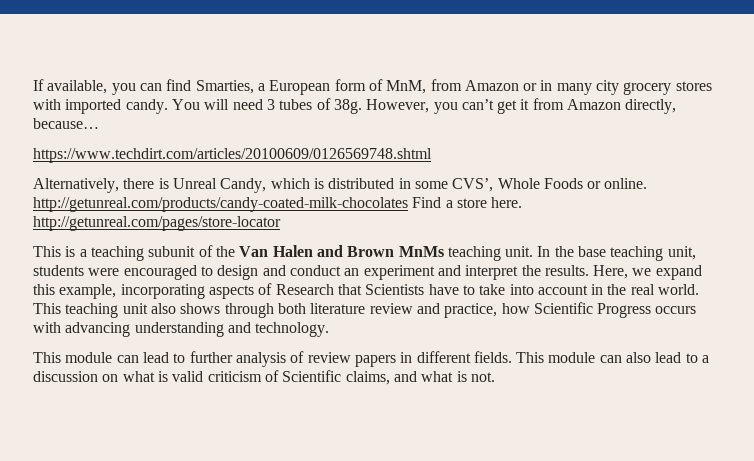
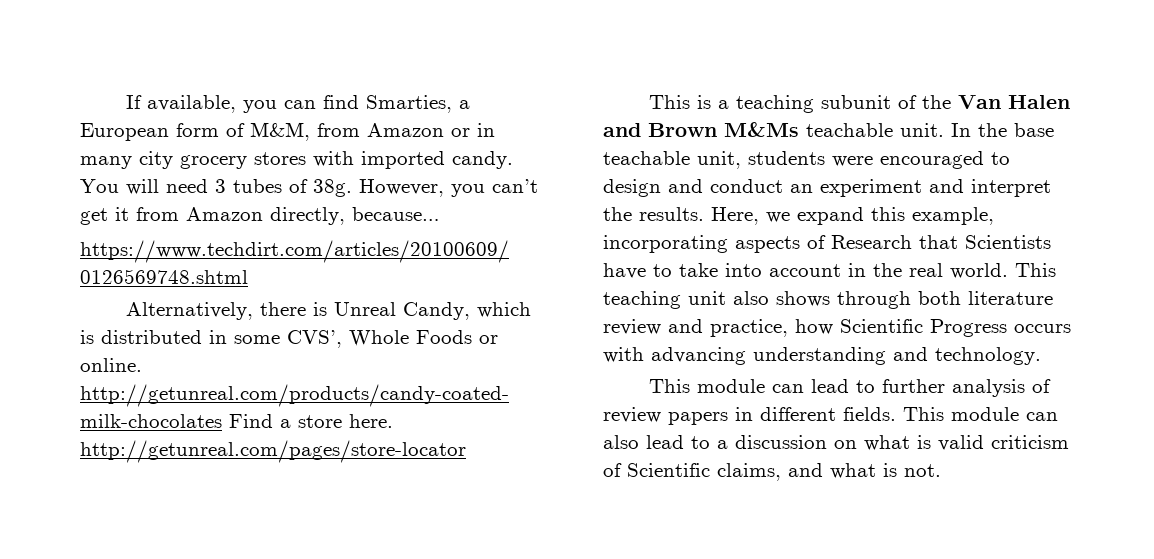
- If available, you can find Smarties, a European form of MnM, from Amazon or in many city grocery stores with imported candy.
+ If available, you can find Smarties, a European form of M&M, from Amazon or in many city grocery stores with imported candy.
- This is a teaching subunit of the Van Halen and Brown MnMs teaching unit.
+ This is a teaching subunit of the Van Halen and Brown M&Ms teachable unit.
- In the base teaching unit, students were encouraged to design and conduct an experiment and interpret the results.
+ In the base teachable unit, students were encouraged to design and conduct an experiment and interpret the results.

